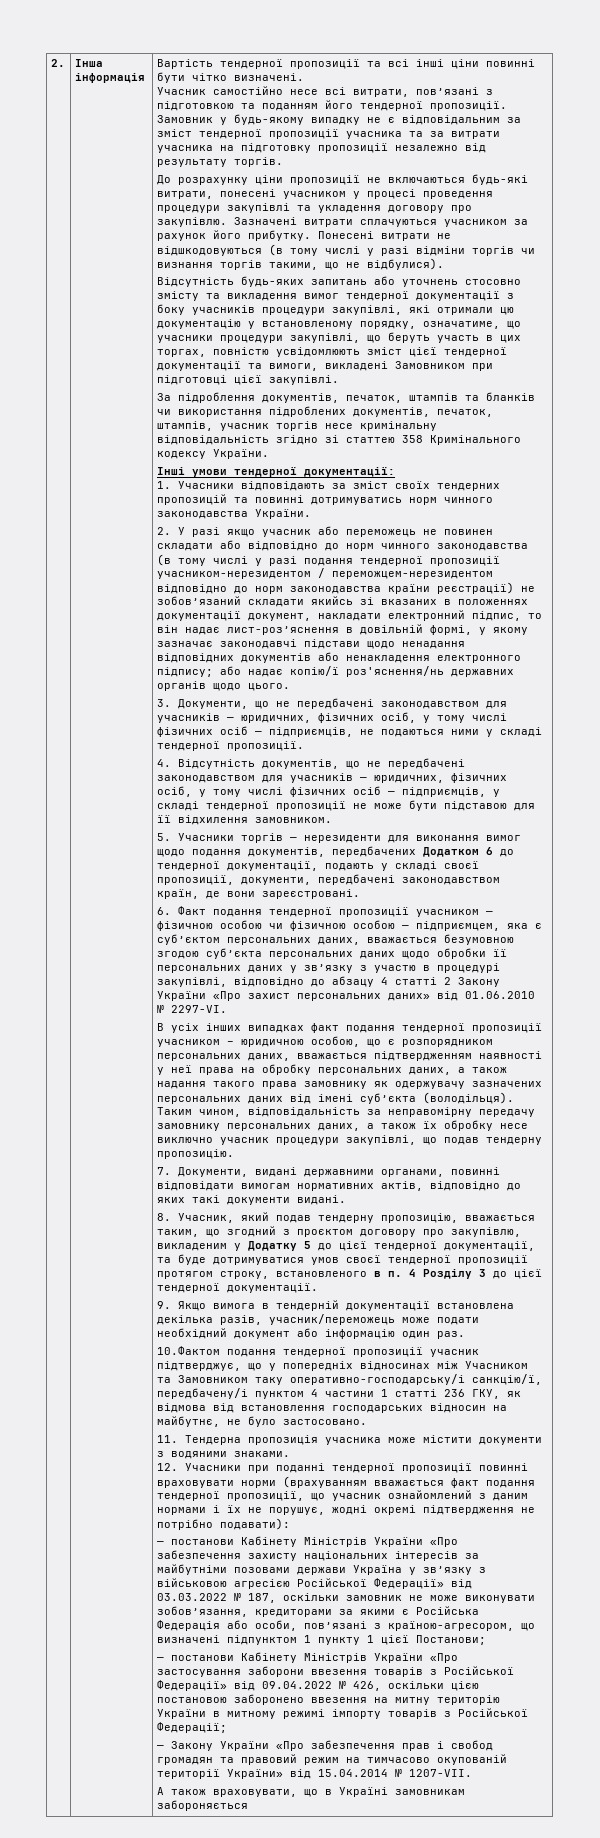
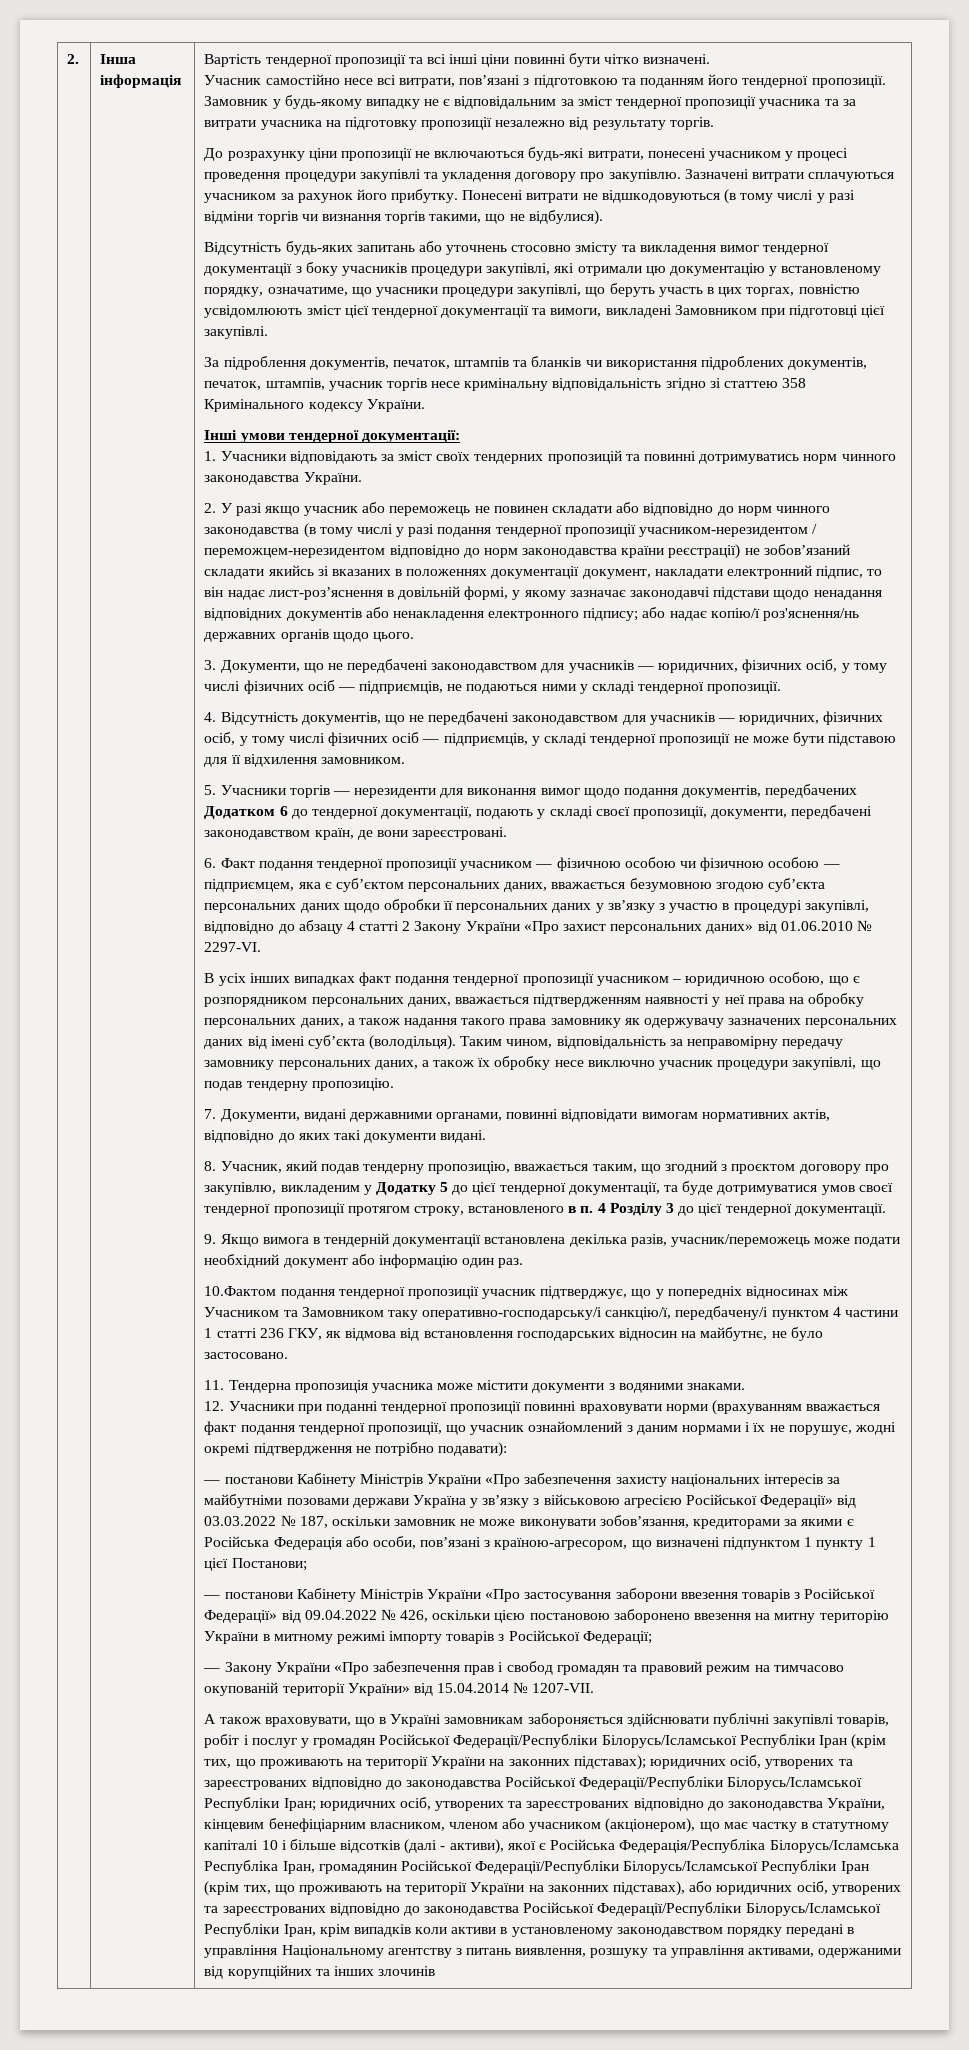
- А також враховувати, що в Україні замовникам забороняється
+ А також враховувати, що в Україні замовникам забороняється здійснювати публічні закупівлі товарів, робіт і послуг у громадян Російської Федерації/Республіки Білорусь/Ісламської Республіки Іран (крім тих, що проживають на території України на законних підставах); юридичних осіб, утворених та зареєстрованих відповідно до законодавства Російської Федерації/Республіки Білорусь/Ісламської Республіки Іран; юридичних осіб, утворених та зареєстрованих відповідно до законодавства України, кінцевим бенефіціарним власником, членом або учасником (акціонером), що має частку в статутному капіталі 10 і більше відсотків (далі - активи), якої є Російська Федерація/Республіка Білорусь/Ісламська Республіка Іран, громадянин Російської Федерації/Республіки Білорусь/Ісламської Республіки Іран (крім тих, що проживають на території України на законних підставах), або юридичних осіб, утворених та зареєстрованих відповідно до законодавства Російської Федерації/Республіки Білорусь/Ісламської Республіки Іран, крім випадків коли активи в установленому законодавством порядку передані в управління Національному агентству з питань виявлення, розшуку та управління активами, одержаними від корупційних та інших злочинів

